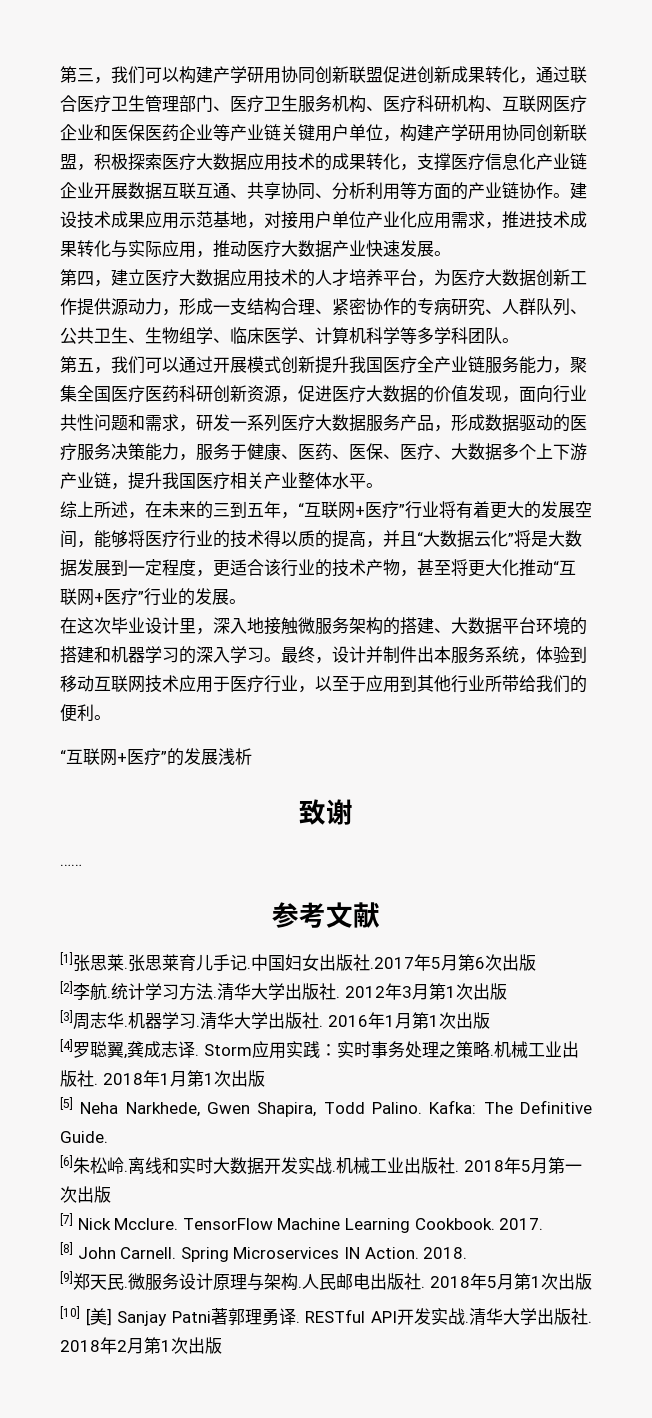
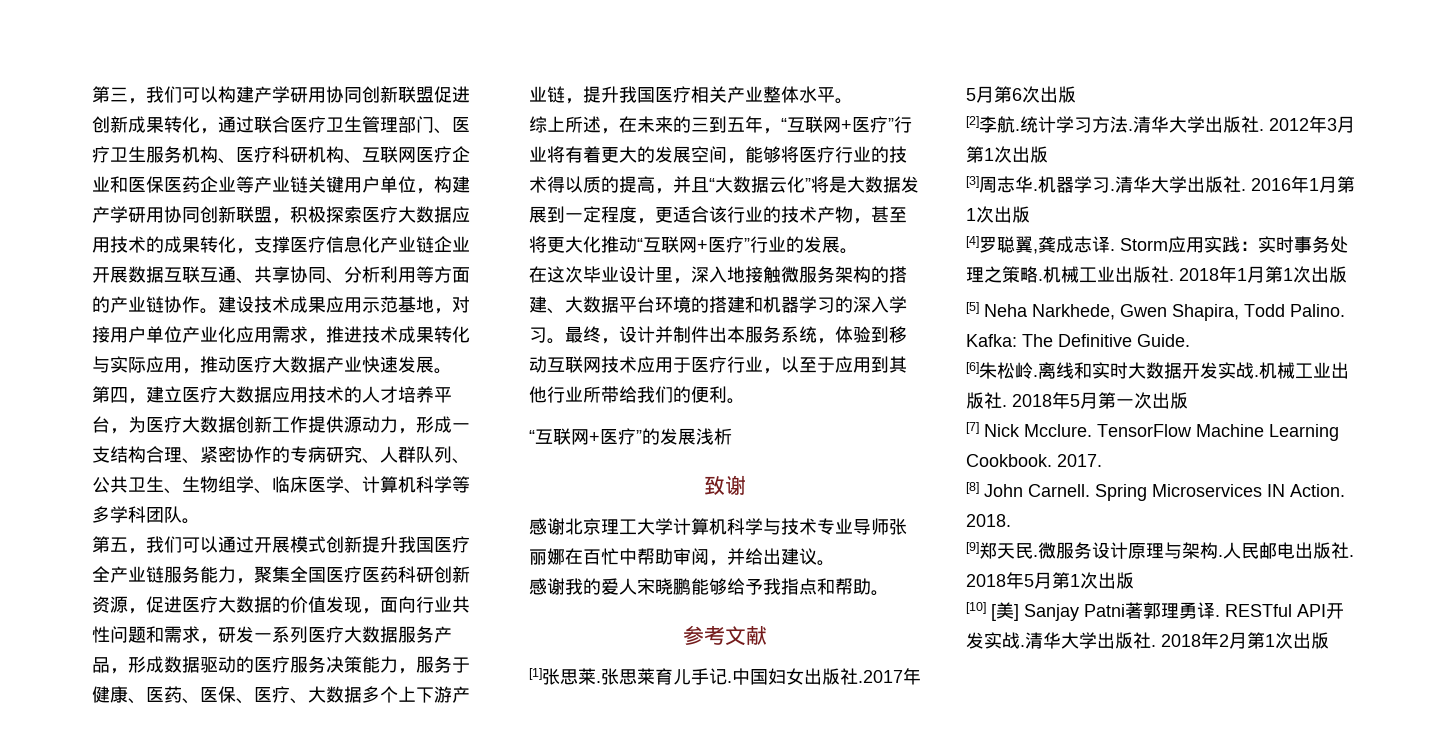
- ……
+ 感谢北京理工大学计算机科学与技术专业导师张丽娜在百忙中帮助审阅，并给出建议。
+ 感谢我的爱人宋晓鹏能够给予我指点和帮助。

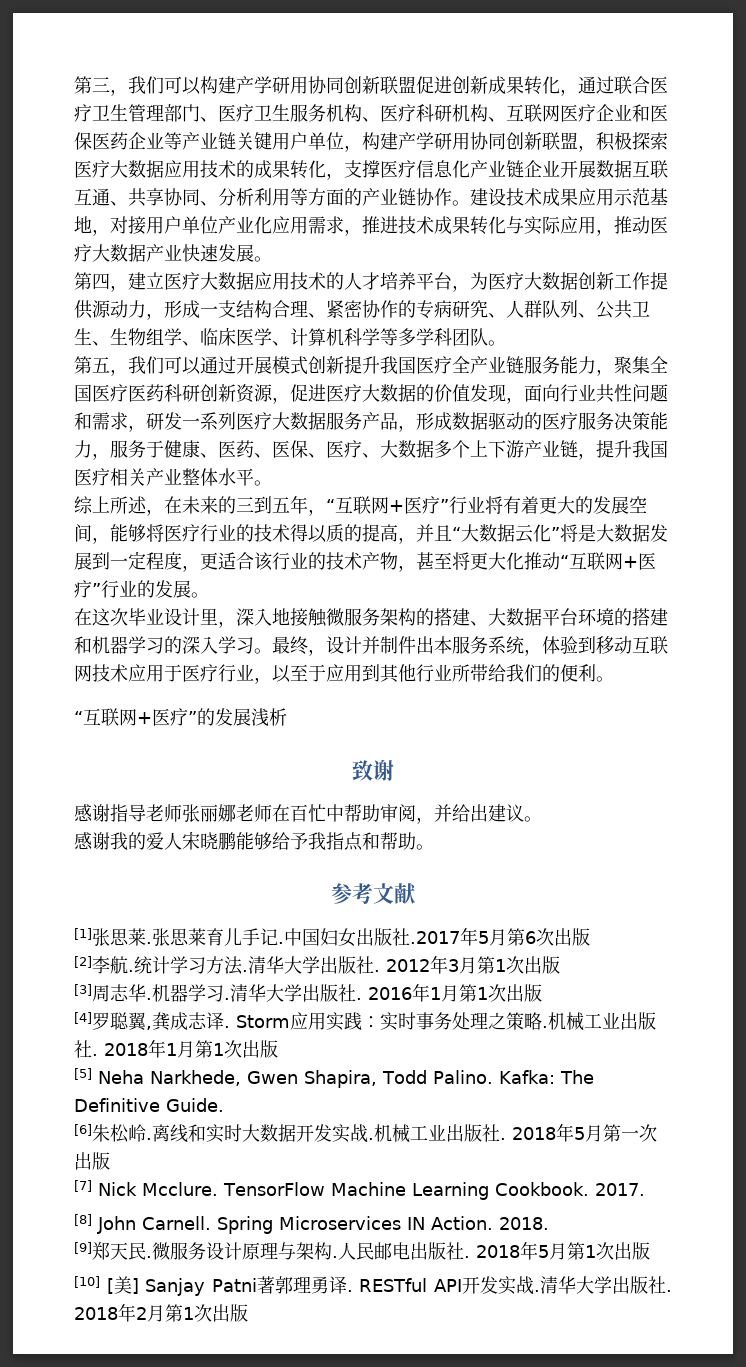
- 感谢北京理工大学计算机科学与技术专业导师张丽娜在百忙中帮助审阅，并给出建议。
+ 感谢指导老师张丽娜老师在百忙中帮助审阅，并给出建议。

